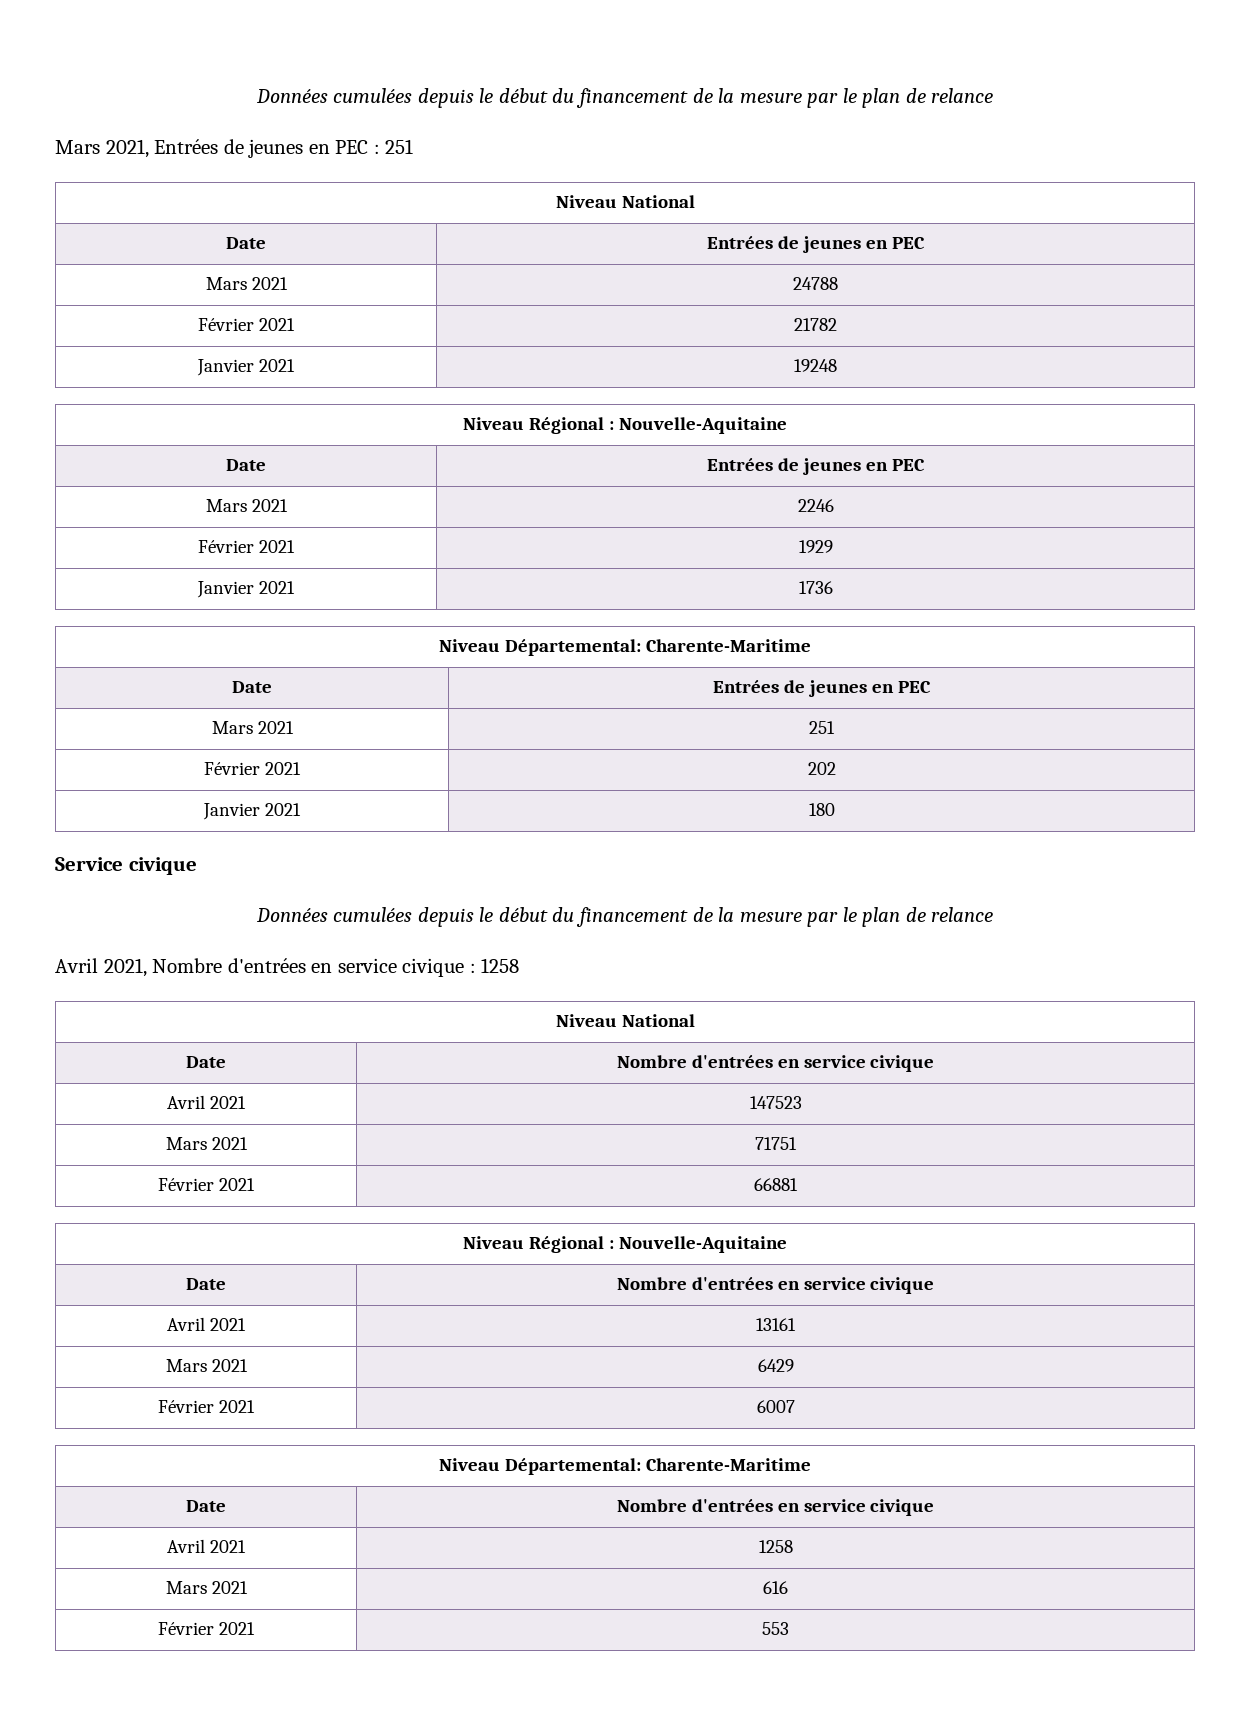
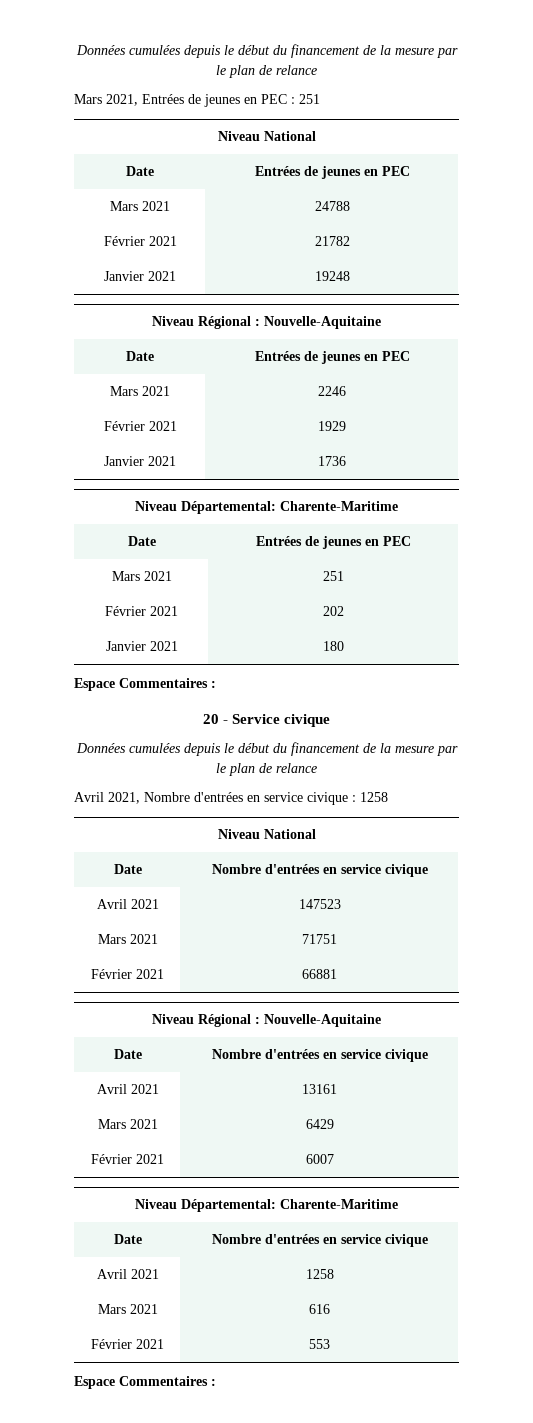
  Janvier 2021 | 180
- Service civique
+ Espace Commentaires :
+ 20 - Service civique
  Février 2021 | 553
+ Espace Commentaires :

